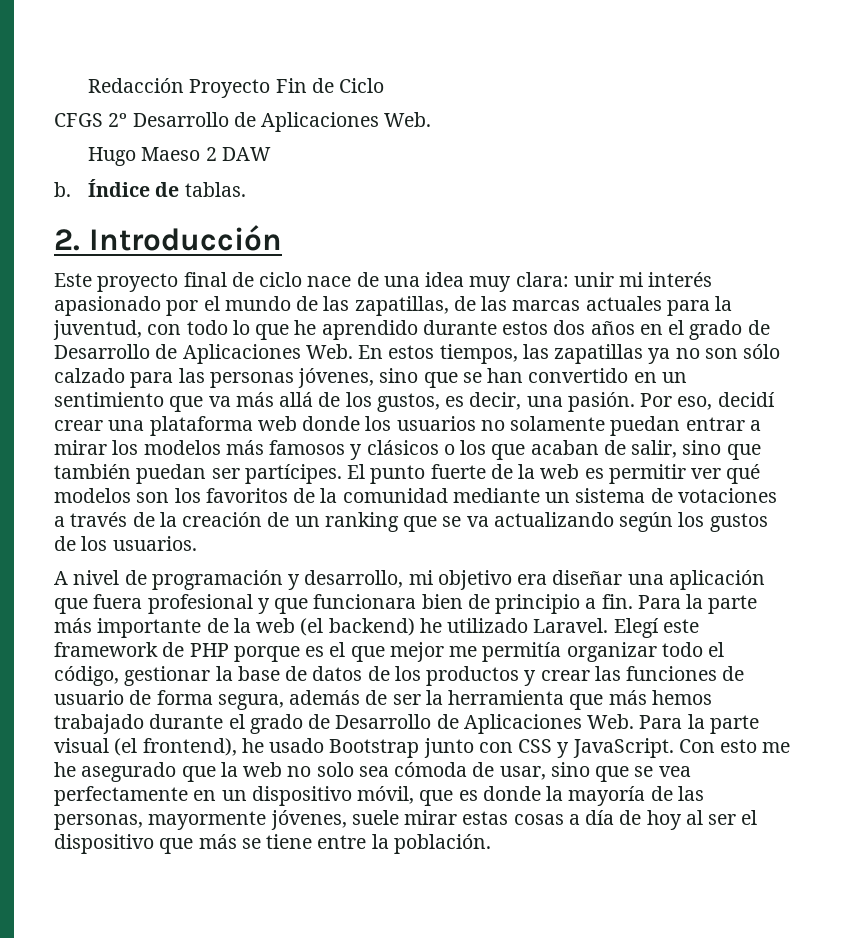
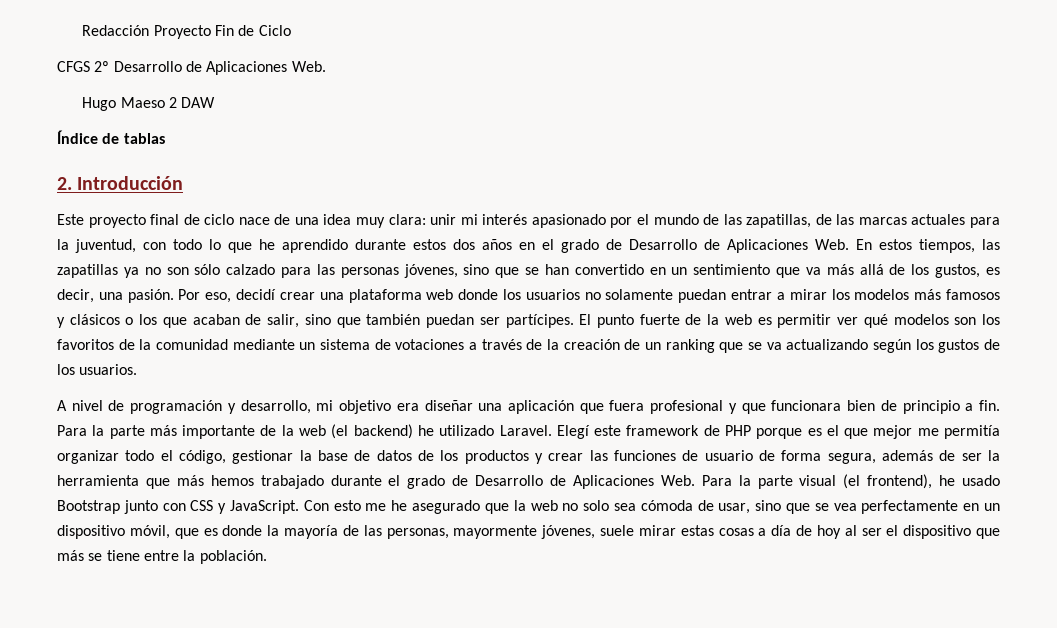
- b. Índice de tablas.
+ Índice de tablas

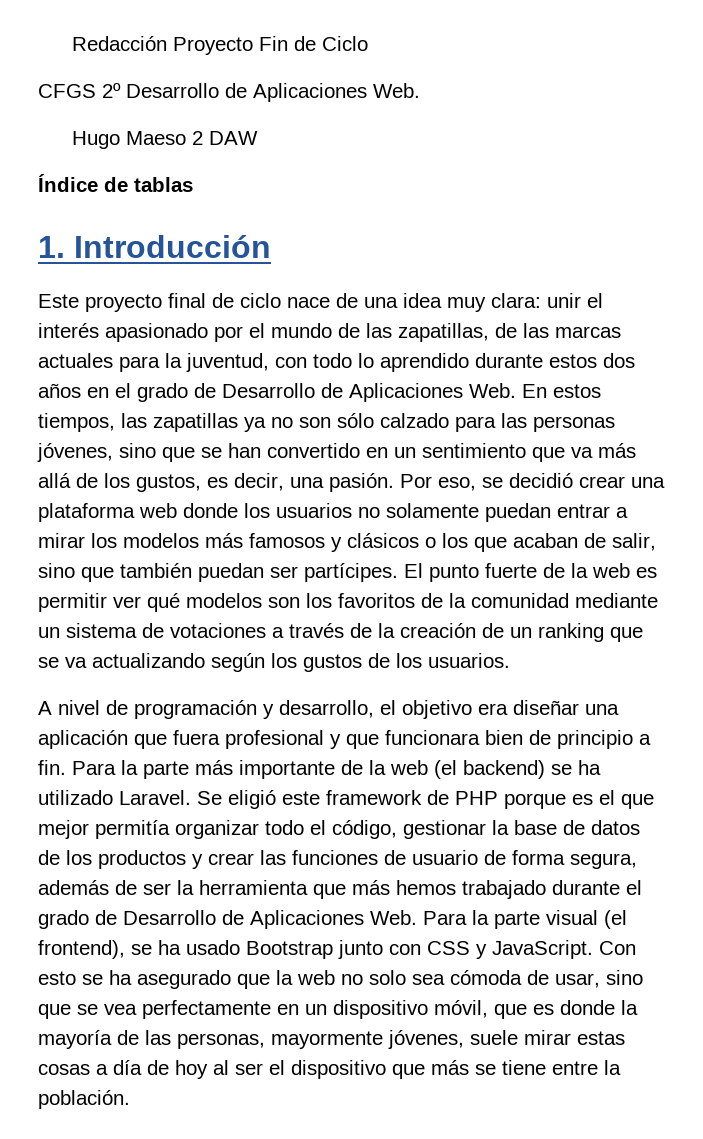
- 2. Introducción
+ 1. Introducción
- unir mi interés apasionado por el mundo de las zapatillas, de las marcas actuales para la juventud, con todo lo que he aprendido durante estos dos años en el grado de Desarrollo de Aplicaciones Web. En estos tiempos, las zapatillas ya no son sólo calzado para las personas jóvenes, sino que se han convertido en un sentimiento que va más allá de los gustos, es decir, una pasión.
+ unir el interés apasionado por el mundo de las zapatillas, de las marcas actuales para la juventud, con todo lo aprendido durante estos dos años en el grado de Desarrollo de Aplicaciones Web. En estos tiempos, las zapatillas ya no son sólo calzado para las personas jóvenes, sino que se han convertido en un sentimiento que va más allá de los gustos, es decir, una pasión.
- Por eso, decidí crear una plataforma web donde los usuarios no solamente puedan entrar a mirar los modelos más famosos y clásicos o los que acaban de salir, sino que también puedan ser partícipes.
+ Por eso, se decidió crear una plataforma web donde los usuarios no solamente puedan entrar a mirar los modelos más famosos y clásicos o los que acaban de salir, sino que también puedan ser partícipes.
- A nivel de programación y desarrollo, mi objetivo era diseñar una aplicación que fuera profesional y que funcionara bien de principio a fin.
+ A nivel de programación y desarrollo, el objetivo era diseñar una aplicación que fuera profesional y que funcionara bien de principio a fin.
- Para la parte más importante de la web (el backend) he utilizado Laravel. Elegí este framework de PHP porque es el que mejor me permitía organizar todo el código, gestionar la base de datos de los productos y crear las funciones de usuario de forma segura, además de ser la herramienta que más hemos trabajado durante el grado de Desarrollo de Aplicaciones Web. Para la parte visual (el frontend), he usado Bootstrap junto con CSS y JavaScript.
+ Para la parte más importante de la web (el backend) se ha utilizado Laravel. Se eligió este framework de PHP porque es el que mejor permitía organizar todo el código, gestionar la base de datos de los productos y crear las funciones de usuario de forma segura, además de ser la herramienta que más hemos trabajado durante el grado de Desarrollo de Aplicaciones Web. Para la parte visual (el frontend), se ha usado Bootstrap junto con CSS y JavaScript.
- Con esto me he asegurado que la web no solo sea cómoda de usar, sino que se vea perfectamente en un dispositivo móvil, que es donde la mayoría de las personas, mayormente jóvenes, suele mirar estas cosas a día de hoy al ser el dispositivo que más se tiene entre la población.
+ Con esto se ha asegurado que la web no solo sea cómoda de usar, sino que se vea perfectamente en un dispositivo móvil, que es donde la mayoría de las personas, mayormente jóvenes, suele mirar estas cosas a día de hoy al ser el dispositivo que más se tiene entre la población.

